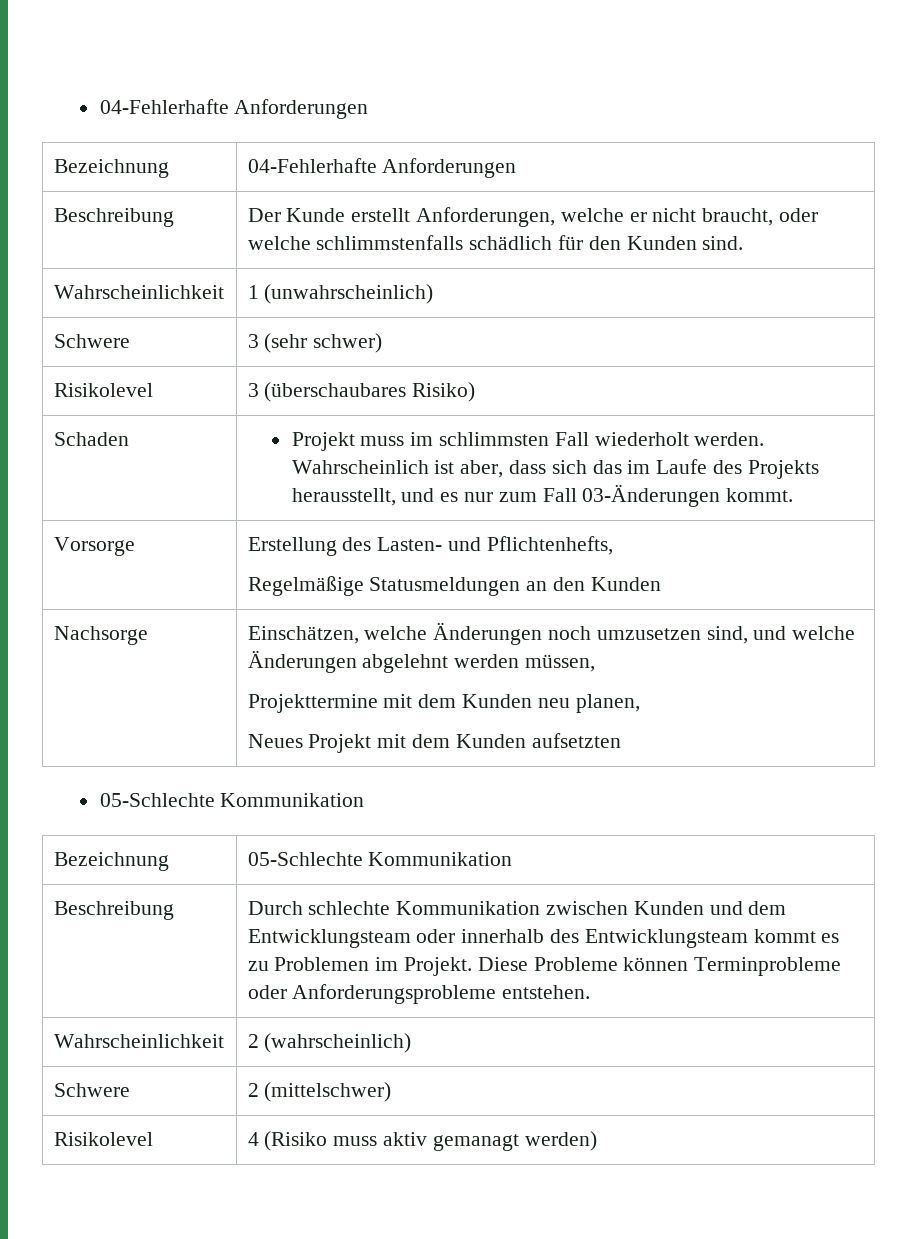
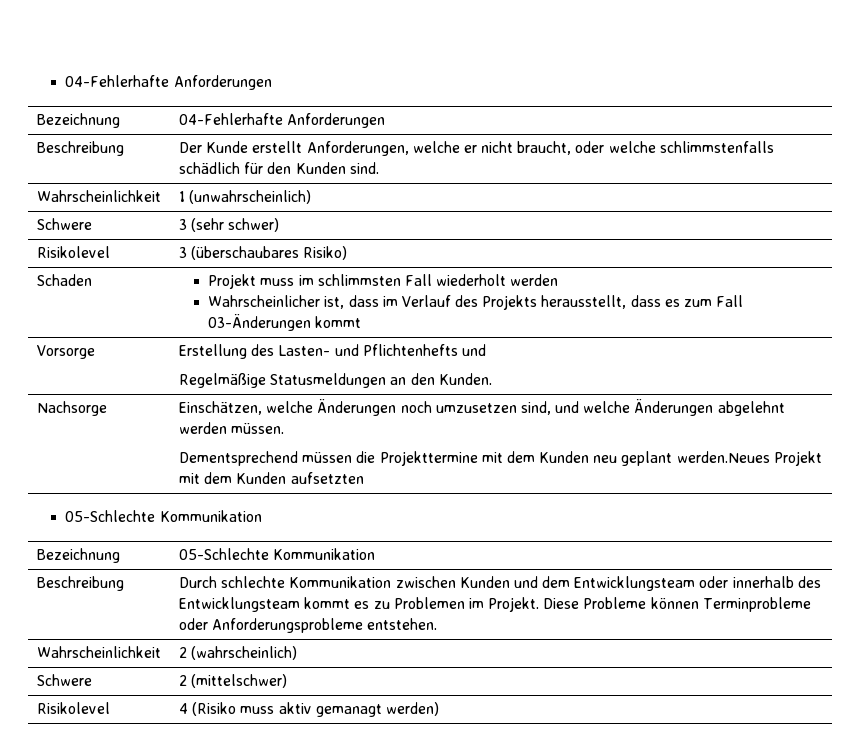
- Schaden | Projekt muss im schlimmsten Fall wiederholt werden. Wahrscheinlich ist aber, dass sich das im Laufe des Projekts herausstellt, und es nur zum Fall 03-Änderungen kommt.
+ Schaden | Projekt muss im schlimmsten Fall wiederholt werden
+ Wahrscheinlicher ist, dass im Verlauf des Projekts herausstellt, dass es zum Fall 03-Änderungen kommt
- Vorsorge | Erstellung des Lasten- und Pflichtenhefts,
- Regelmäßige Statusmeldungen an den Kunden
+ Vorsorge | Erstellung des Lasten- und Pflichtenhefts und
+ Regelmäßige Statusmeldungen an den Kunden.
- Nachsorge | Einschätzen, welche Änderungen noch umzusetzen sind, und welche Änderungen abgelehnt werden müssen,
- Projekttermine mit dem Kunden neu planen,
- Neues Projekt mit dem Kunden aufsetzten
+ Nachsorge | Einschätzen, welche Änderungen noch umzusetzen sind, und welche Änderungen abgelehnt werden müssen.
+ Dementsprechend müssen die Projekttermine mit dem Kunden neu geplant werden.Neues Projekt mit dem Kunden aufsetzten

